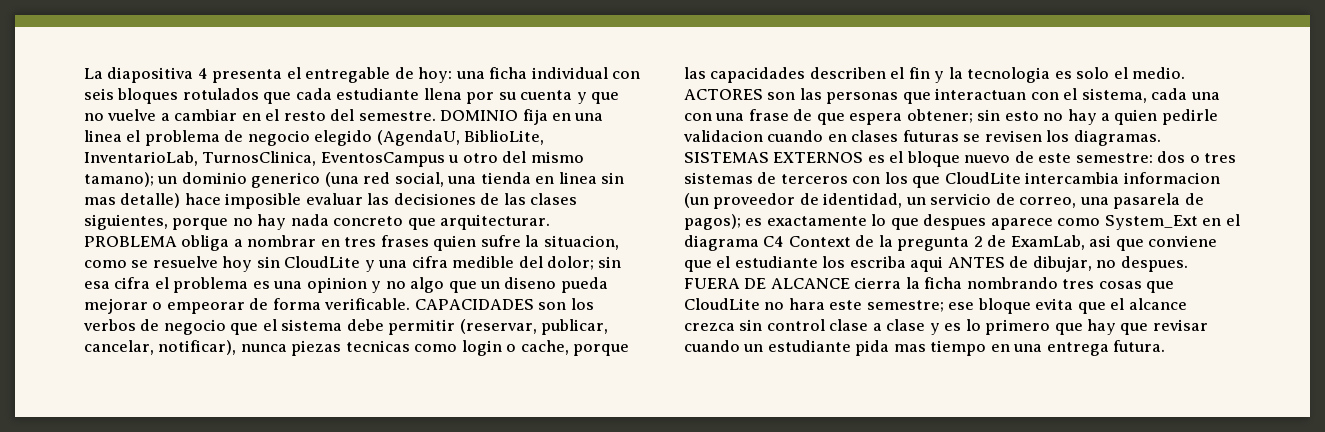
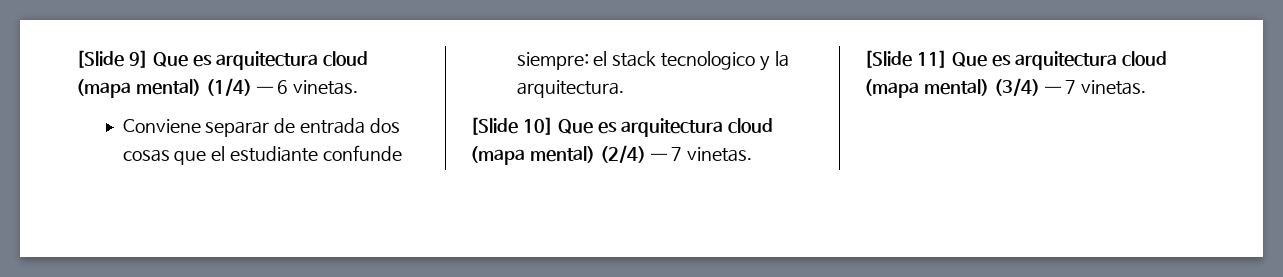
- La diapositiva 4 presenta el entregable de hoy: una ficha individual con seis bloques rotulados que cada estudiante llena por su cuenta y que no vuelve a cambiar en el resto del semestre. DOMINIO fija en una linea el problema de negocio elegido (AgendaU, BiblioLite, InventarioLab, TurnosClinica, EventosCampus u otro del mismo tamano); un dominio generico (una red social, una tienda en linea sin mas detalle) hace imposible evaluar las decisiones de las clases siguientes, porque no hay nada concreto que arquitecturar. PROBLEMA obliga a nombrar en tres frases quien sufre la situacion, como se resuelve hoy sin CloudLite y una cifra medible del dolor; sin esa cifra el problema es una opinion y no algo que un diseno pueda mejorar o empeorar de forma verificable. CAPACIDADES son los verbos de negocio que el sistema debe permitir (reservar, publicar, cancelar, notificar), nunca piezas tecnicas como login o cache, porque las capacidades describen el fin y la tecnologia es solo el medio. ACTORES son las personas que interactuan con el sistema, cada una con una frase de que espera obtener; sin esto no hay a quien pedirle validacion cuando en clases futuras se revisen los diagramas. SISTEMAS EXTERNOS es el bloque nuevo de este semestre: dos o tres sistemas de terceros con los que CloudLite intercambia informacion (un proveedor de identidad, un servicio de correo, una pasarela de pagos); es exactamente lo que despues aparece como System_Ext en el diagrama C4 Context de la pregunta 2 de ExamLab, asi que conviene que el estudiante los escriba aqui ANTES de dibujar, no despues. FUERA DE ALCANCE cierra la ficha nombrando tres cosas que CloudLite no hara este semestre; ese bloque evita que el alcance crezca sin control clase a clase y es lo primero que hay que revisar cuando un estudiante pida mas tiempo en una entrega futura.
+ [Slide 9] Que es arquitectura cloud (mapa mental) (1/4) — 6 vinetas.
+ Conviene separar de entrada dos cosas que el estudiante confunde siempre: el stack tecnologico y la arquitectura.
+ [Slide 10] Que es arquitectura cloud (mapa mental) (2/4) — 7 vinetas.
+ [Slide 11] Que es arquitectura cloud (mapa mental) (3/4) — 7 vinetas.

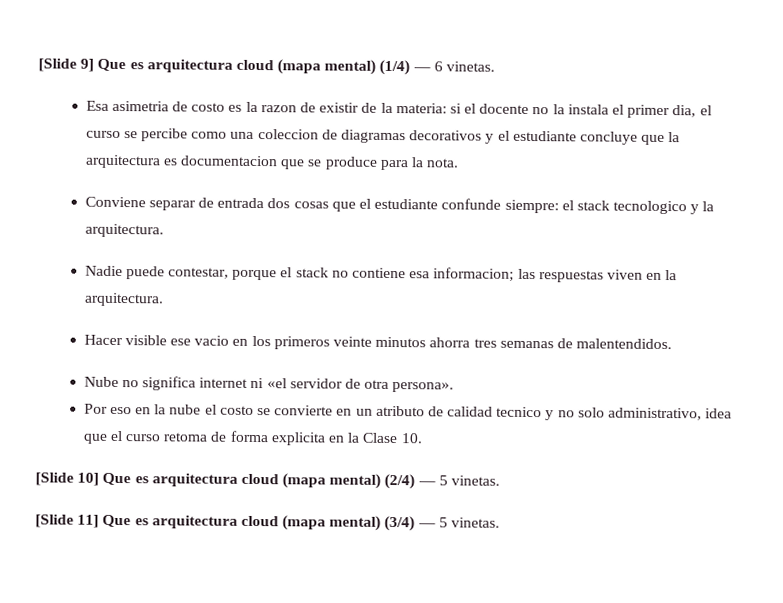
+ Esa asimetria de costo es la razon de existir de la materia: si el docente no la instala el primer dia, el curso se percibe como una coleccion de diagramas decorativos y el estudiante concluye que la arquitectura es documentacion que se produce para la nota.
+ Nadie puede contestar, porque el stack no contiene esa informacion; las respuestas viven en la arquitectura.
+ Hacer visible ese vacio en los primeros veinte minutos ahorra tres semanas de malentendidos.
+ Nube no significa internet ni «el servidor de otra persona».
+ Por eso en la nube el costo se convierte en un atributo de calidad tecnico y no solo administrativo, idea que el curso retoma de forma explicita en la Clase 10.
- [Slide 10] Que es arquitectura cloud (mapa mental) (2/4) — 7 vinetas.
+ [Slide 10] Que es arquitectura cloud (mapa mental) (2/4) — 5 vinetas.
- [Slide 11] Que es arquitectura cloud (mapa mental) (3/4) — 7 vinetas.
+ [Slide 11] Que es arquitectura cloud (mapa mental) (3/4) — 5 vinetas.

